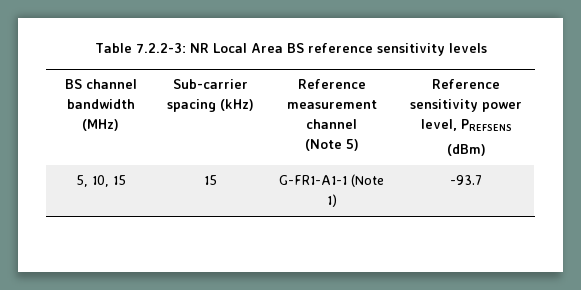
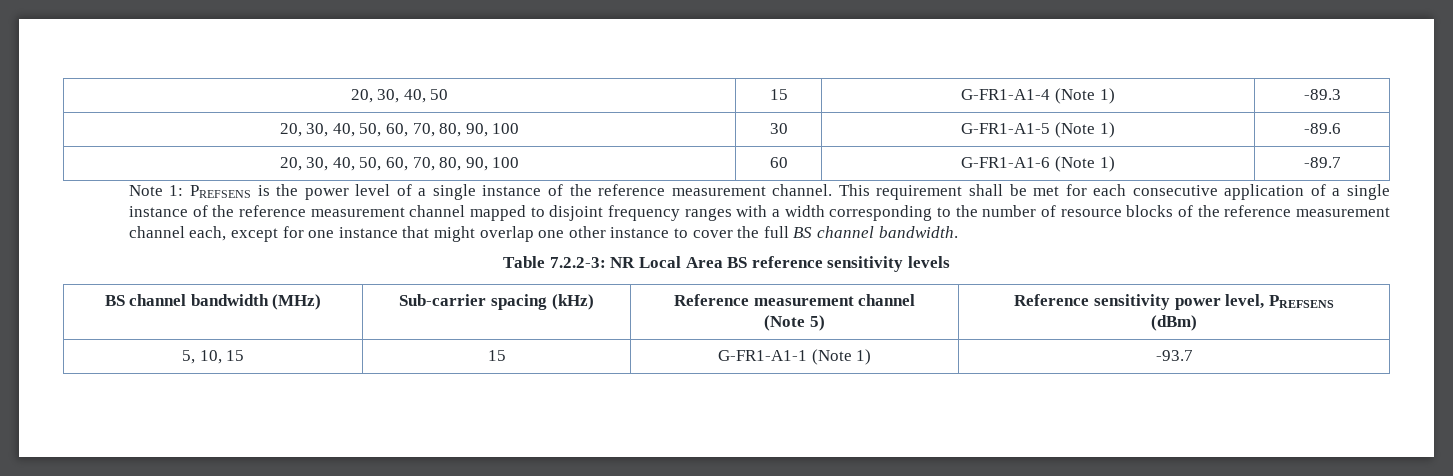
+ 20, 30, 40, 50 | 15 | G-FR1-A1-4 (Note 1) | -89.3
+ 20, 30, 40, 50, 60, 70, 80, 90, 100 | 30 | G-FR1-A1-5 (Note 1) | -89.6
+ 20, 30, 40, 50, 60, 70, 80, 90, 100 | 60 | G-FR1-A1-6 (Note 1) | -89.7
+ Note 1: PREFSENS is the power level of a single instance of the reference measurement channel. This requirement shall be met for each consecutive application of a single instance of the reference measurement channel mapped to disjoint frequency ranges with a width corresponding to the number of resource blocks of the reference measurement channel each, except for one instance that might overlap one other instance to cover the full BS channel bandwidth.

